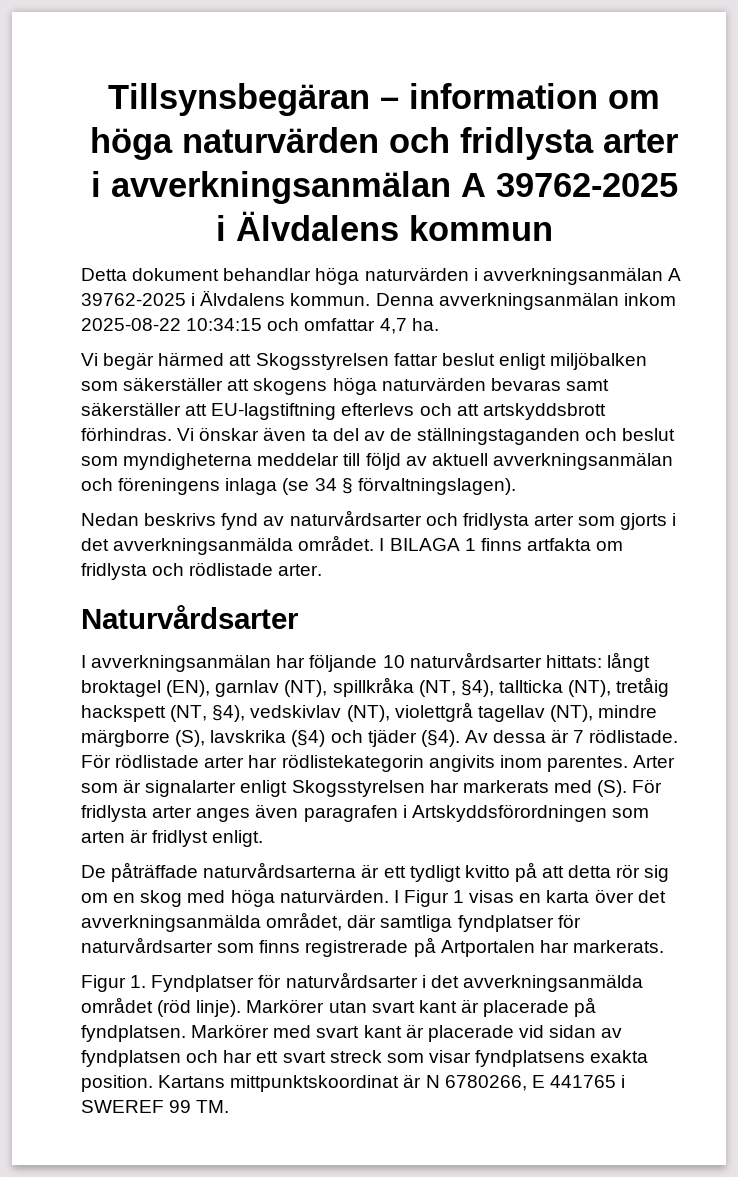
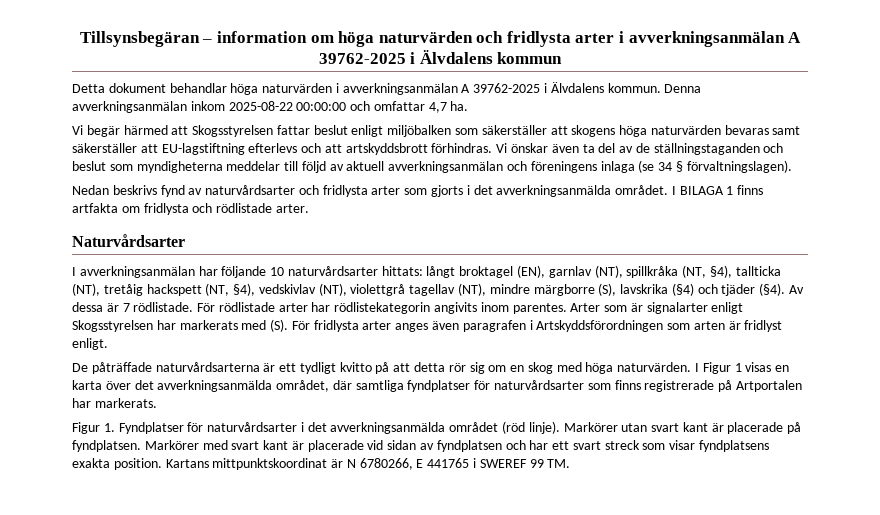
- Denna avverkningsanmälan inkom 2025-08-22 10:34:15 och omfattar 4,7 ha.
+ Denna avverkningsanmälan inkom 2025-08-22 00:00:00 och omfattar 4,7 ha.

